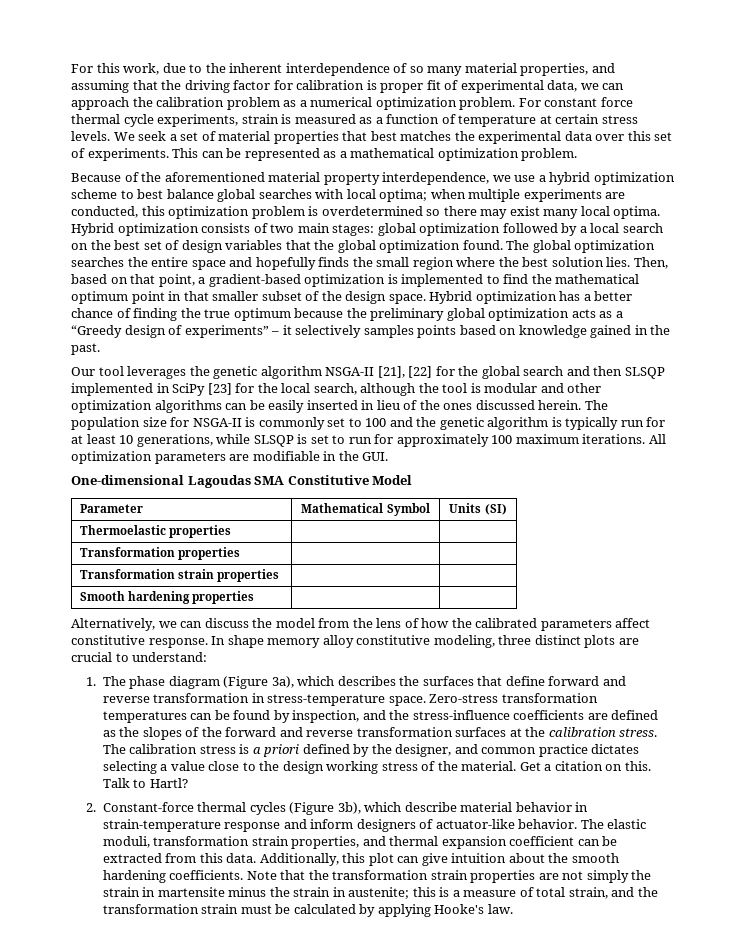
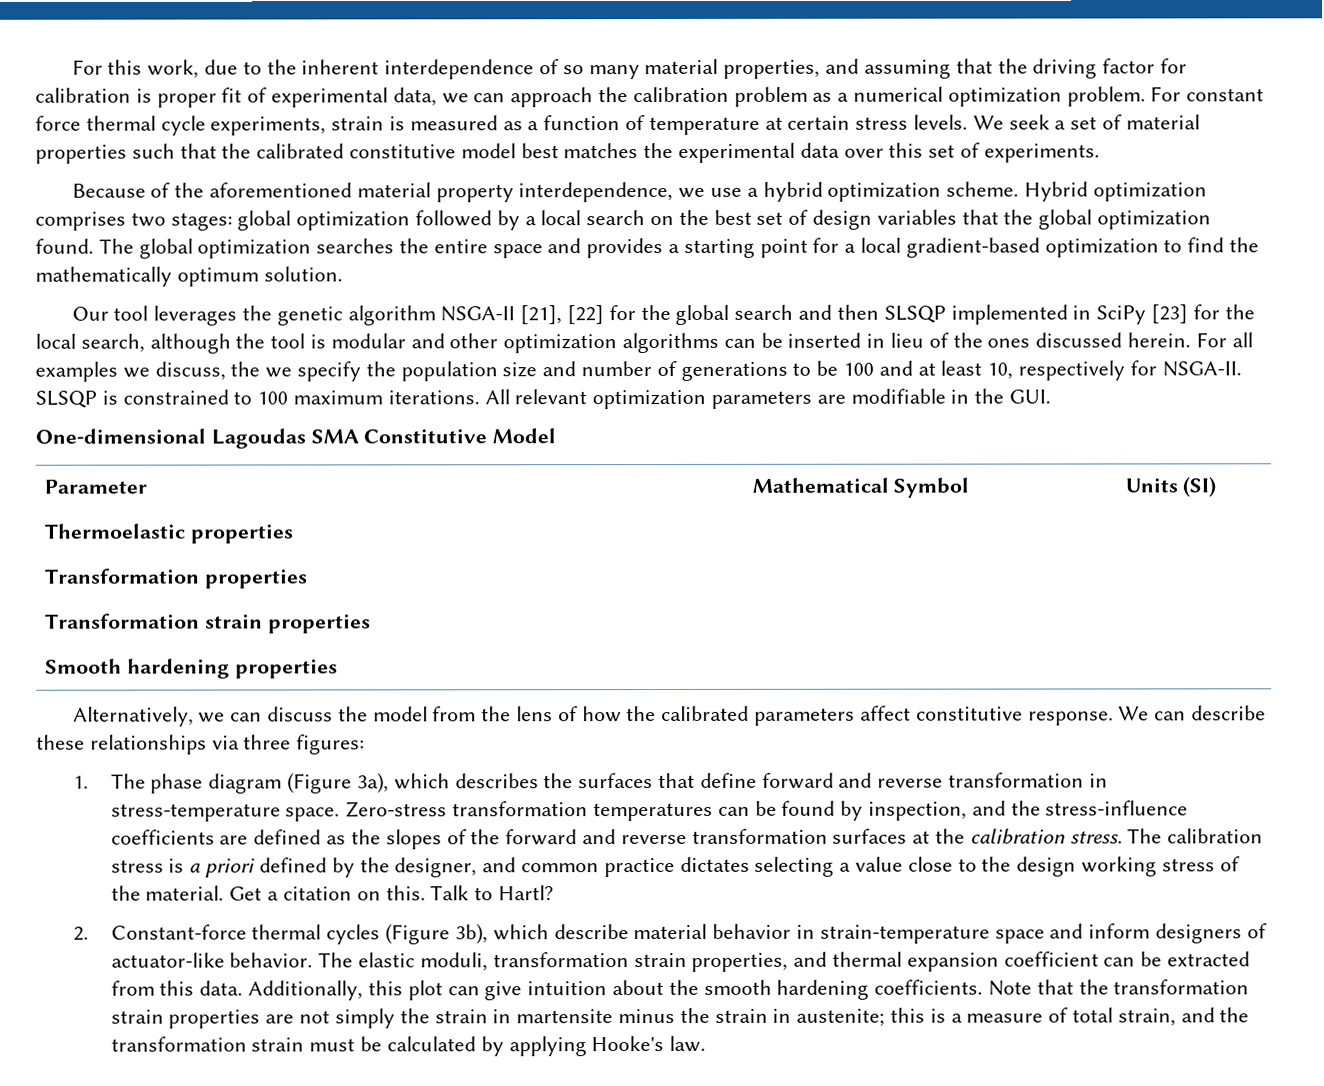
- We seek a set of material properties that best matches the experimental data over this set of experiments. This can be represented as a mathematical optimization problem.
+ We seek a set of material properties such that the calibrated constitutive model best matches the experimental data over this set of experiments.
- Because of the aforementioned material property interdependence, we use a hybrid optimization scheme to best balance global searches with local optima; when multiple experiments are conducted, this optimization problem is overdetermined so there may exist many local optima. Hybrid optimization consists of two main stages: global optimization followed by a local search on the best set of design variables that the global optimization found.
+ Because of the aforementioned material property interdependence, we use a hybrid optimization scheme. Hybrid optimization comprises two stages: global optimization followed by a local search on the best set of design variables that the global optimization found.
- The global optimization searches the entire space and hopefully finds the small region where the best solution lies. Then, based on that point, a gradient-based optimization is implemented to find the mathematical optimum point in that smaller subset of the design space. Hybrid optimization has a better chance of finding the true optimum because the preliminary global optimization acts as a “Greedy design of experiments” – it selectively samples points based on knowledge gained in the past.
+ The global optimization searches the entire space and provides a starting point for a local gradient-based optimization to find the mathematically optimum solution.
- Our tool leverages the genetic algorithm NSGA-II [21], [22] for the global search and then SLSQP implemented in SciPy [23] for the local search, although the tool is modular and other optimization algorithms can be easily inserted in lieu of the ones discussed herein.
+ Our tool leverages the genetic algorithm NSGA-II [21], [22] for the global search and then SLSQP implemented in SciPy [23] for the local search, although the tool is modular and other optimization algorithms can be inserted in lieu of the ones discussed herein.
- The population size for NSGA-II is commonly set to 100 and the genetic algorithm is typically run for at least 10 generations, while SLSQP is set to run for approximately 100 maximum iterations.
+ For all examples we discuss, the we specify the population size and number of generations to be 100 and at least 10, respectively for NSGA-II. SLSQP is constrained to 100 maximum iterations.
- All optimization parameters are modifiable in the GUI.
+ All relevant optimization parameters are modifiable in the GUI.
- In shape memory alloy constitutive modeling, three distinct plots are crucial to understand:
+ We can describe these relationships via three figures:
- 2. Constant-force thermal cycles (Figure 3b), which describe material behavior in strain-temperature response and inform designers of actuator-like behavior.
+ 2. Constant-force thermal cycles (Figure 3b), which describe material behavior in strain-temperature space and inform designers of actuator-like behavior.

